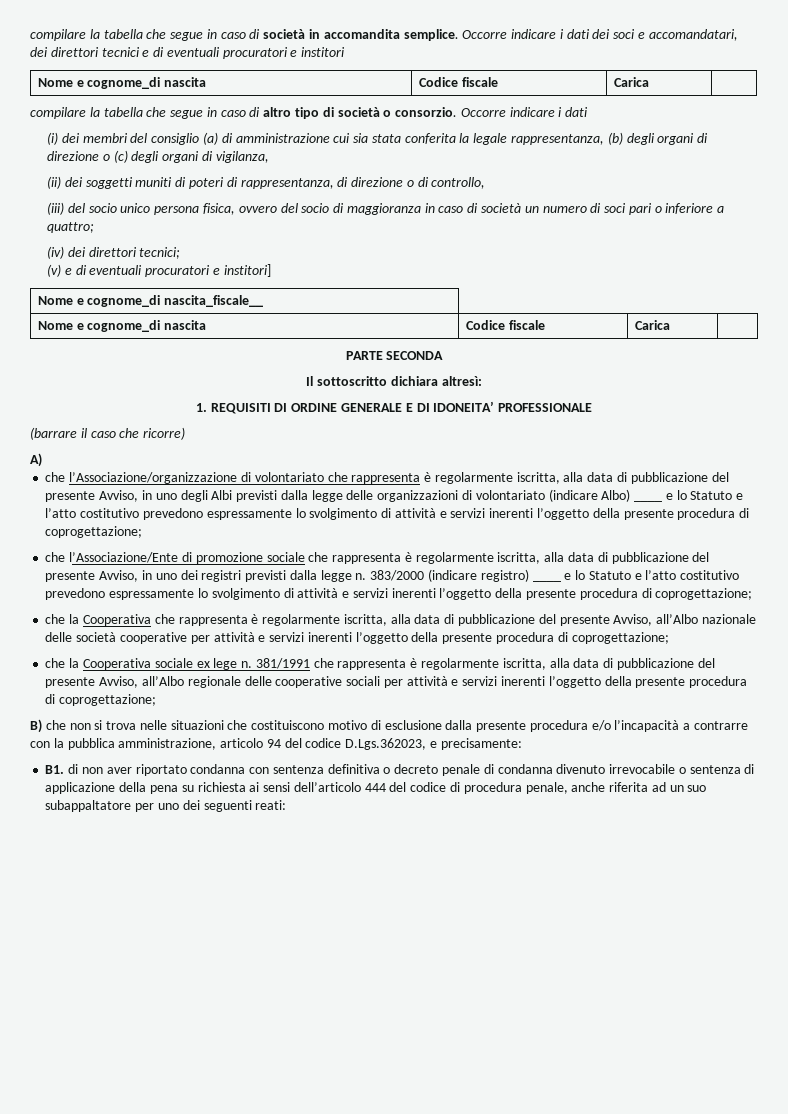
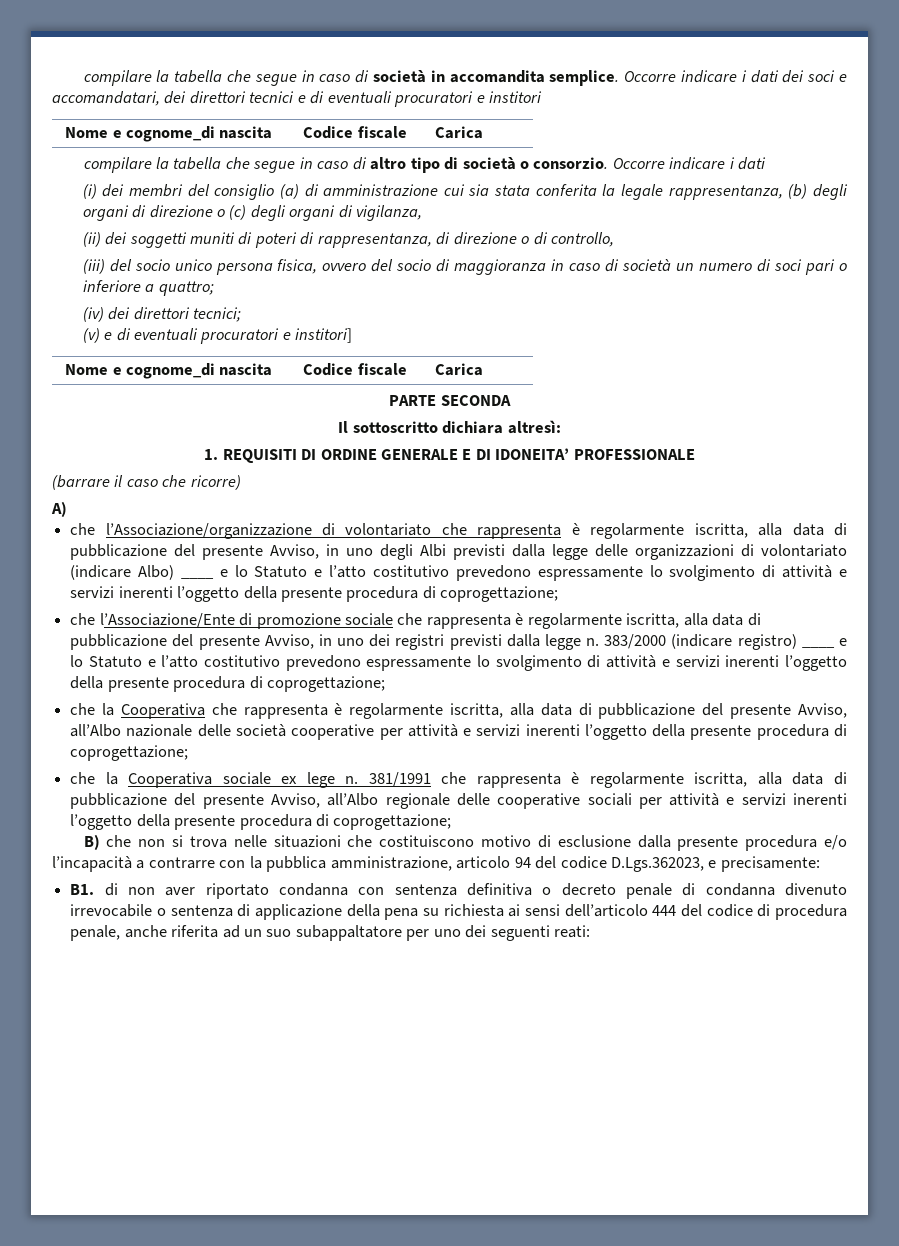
- Nome e cognome_di nascita_fiscale__

